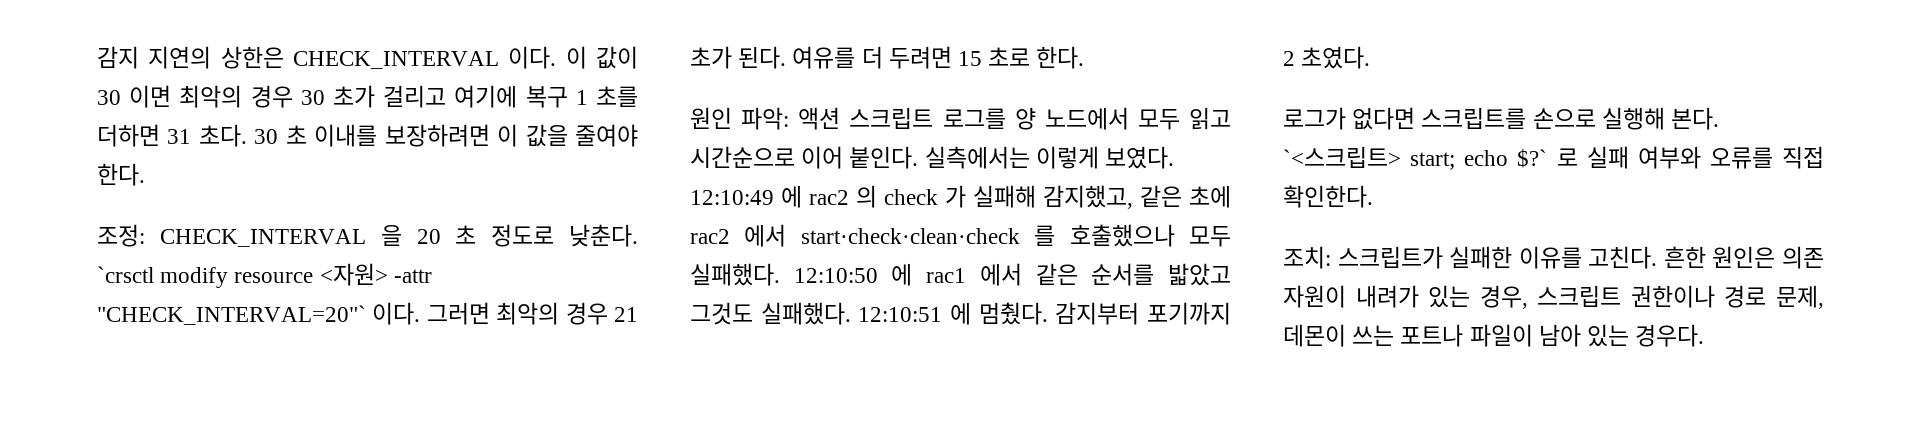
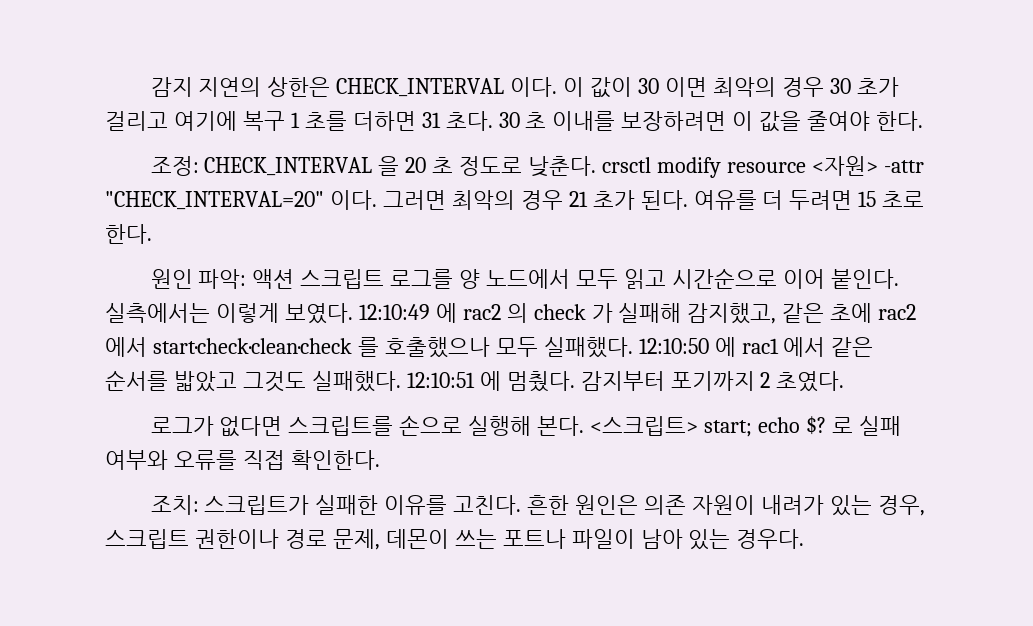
- 조정: CHECK_INTERVAL 을 20 초 정도로 낮춘다. `crsctl modify resource <자원> -attr "CHECK_INTERVAL=20"` 이다.
+ 조정: CHECK_INTERVAL 을 20 초 정도로 낮춘다. crsctl modify resource <자원> -attr "CHECK_INTERVAL=20" 이다.
- `<스크립트> start; echo $?` 로 실패 여부와 오류를 직접 확인한다.
+ <스크립트> start; echo $? 로 실패 여부와 오류를 직접 확인한다.

